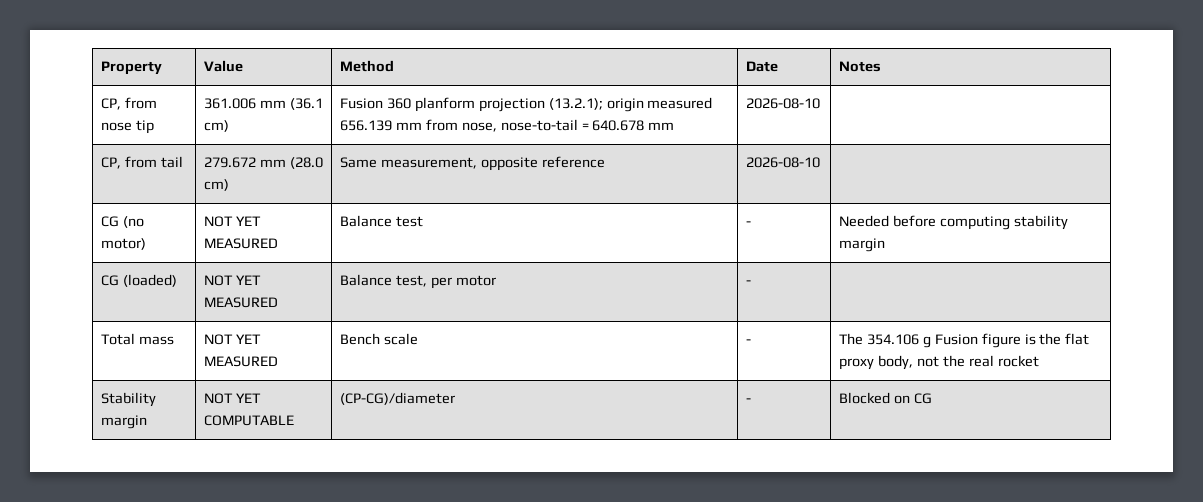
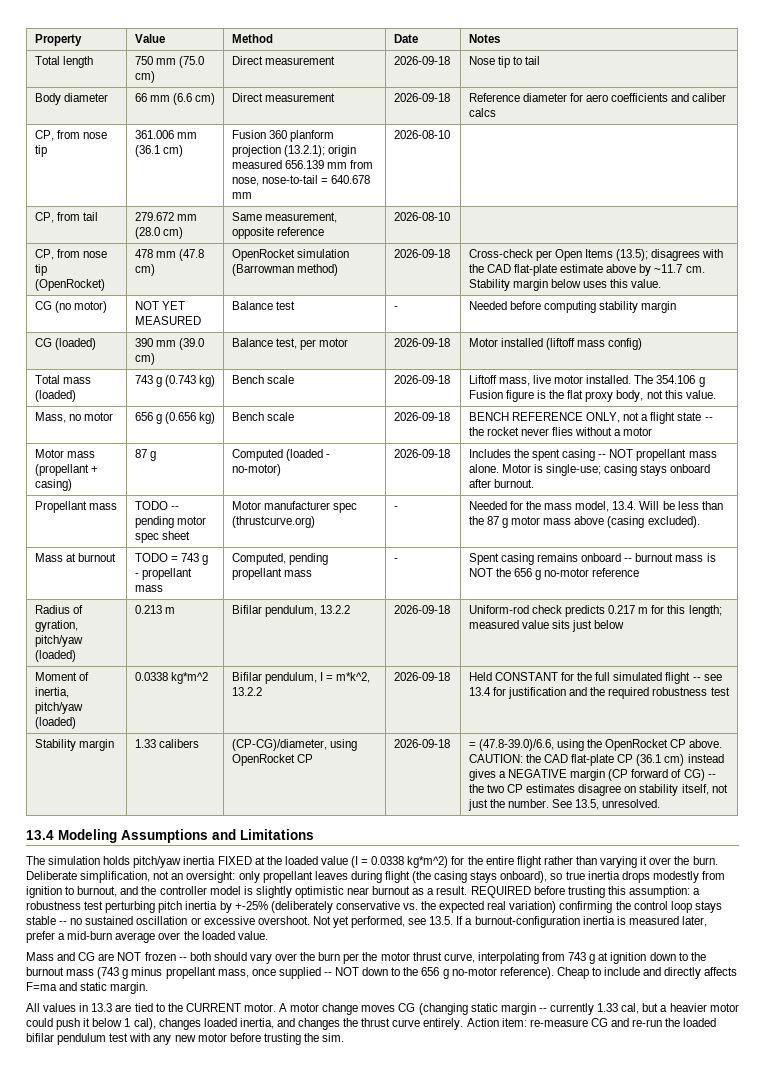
+ Total length | 750 mm (75.0 cm) | Direct measurement | 2026-09-18 | Nose tip to tail
+ Body diameter | 66 mm (6.6 cm) | Direct measurement | 2026-09-18 | Reference diameter for aero coefficients and caliber calcs
+ CP, from nose tip (OpenRocket) | 478 mm (47.8 cm) | OpenRocket simulation (Barrowman method) | 2026-09-18 | Cross-check per Open Items (13.5); disagrees with the CAD flat-plate estimate above by ~11.7 cm. Stability margin below uses this value.
- CG (loaded) | NOT YET MEASURED | Balance test, per motor | - |
- Total mass | NOT YET MEASURED | Bench scale | - | The 354.106 g Fusion figure is the flat proxy body, not the real rocket
- Stability margin | NOT YET COMPUTABLE | (CP-CG)/diameter | - | Blocked on CG
+ CG (loaded) | 390 mm (39.0 cm) | Balance test, per motor | 2026-09-18 | Motor installed (liftoff mass config)
+ Total mass (loaded) | 743 g (0.743 kg) | Bench scale | 2026-09-18 | Liftoff mass, live motor installed. The 354.106 g Fusion figure is the flat proxy body, not this value.
+ Mass, no motor | 656 g (0.656 kg) | Bench scale | 2026-09-18 | BENCH REFERENCE ONLY, not a flight state -- the rocket never flies without a motor
+ Motor mass (propellant + casing) | 87 g | Computed (loaded - no-motor) | 2026-09-18 | Includes the spent casing -- NOT propellant mass alone. Motor is single-use; casing stays onboard after burnout.
+ Propellant mass | TODO -- pending motor spec sheet | Motor manufacturer spec (thrustcurve.org) | - | Needed for the mass model, 13.4. Will be less than the 87 g motor mass above (casing excluded).
+ Mass at burnout | TODO = 743 g - propellant mass | Computed, pending propellant mass | - | Spent casing remains onboard -- burnout mass is NOT the 656 g no-motor reference
+ Radius of gyration, pitch/yaw (loaded) | 0.213 m | Bifilar pendulum, 13.2.2 | 2026-09-18 | Uniform-rod check predicts 0.217 m for this length; measured value sits just below
+ Moment of inertia, pitch/yaw (loaded) | 0.0338 kg*m^2 | Bifilar pendulum, I = m*k^2, 13.2.2 | 2026-09-18 | Held CONSTANT for the full simulated flight -- see 13.4 for justification and the required robustness test
+ Stability margin | 1.33 calibers | (CP-CG)/diameter, using OpenRocket CP | 2026-09-18 | = (47.8-39.0)/6.6, using the OpenRocket CP above. CAUTION: the CAD flat-plate CP (36.1 cm) instead gives a NEGATIVE margin (CP forward of CG) -- the two CP estimates disagree on stability itself, not just the number. See 13.5, unresolved.
+ 13.4 Modeling Assumptions and Limitations
+ The simulation holds pitch/yaw inertia FIXED at the loaded value (I = 0.0338 kg*m^2) for the entire flight rather than varying it over the burn. Deliberate simplification, not an oversight: only propellant leaves during flight (the casing stays onboard), so true inertia drops modestly from ignition to burnout, and the controller model is slightly optimistic near burnout as a result. REQUIRED before trusting this assumption: a robustness test perturbing pitch inertia by +-25% (deliberately conservative vs. the expected real variation) confirming the control loop stays stable -- no sustained oscillation or excessive overshoot. Not yet performed, see 13.5. If a burnout-configuration inertia is measured later, prefer a mid-burn average over the loaded value.
+ Mass and CG are NOT frozen -- both should vary over the burn per the motor thrust curve, interpolating from 743 g at ignition down to the burnout mass (743 g minus propellant mass, once supplied -- NOT down to the 656 g no-motor reference). Cheap to include and directly affects F=ma and static margin.
+ All values in 13.3 are tied to the CURRENT motor. A motor change moves CG (changing static margin -- currently 1.33 cal, but a heavier motor could push it below 1 cal), changes loaded inertia, and changes the thrust curve entirely. Action item: re-measure CG and re-run the loaded bifilar pendulum test with any new motor before trusting the sim.

